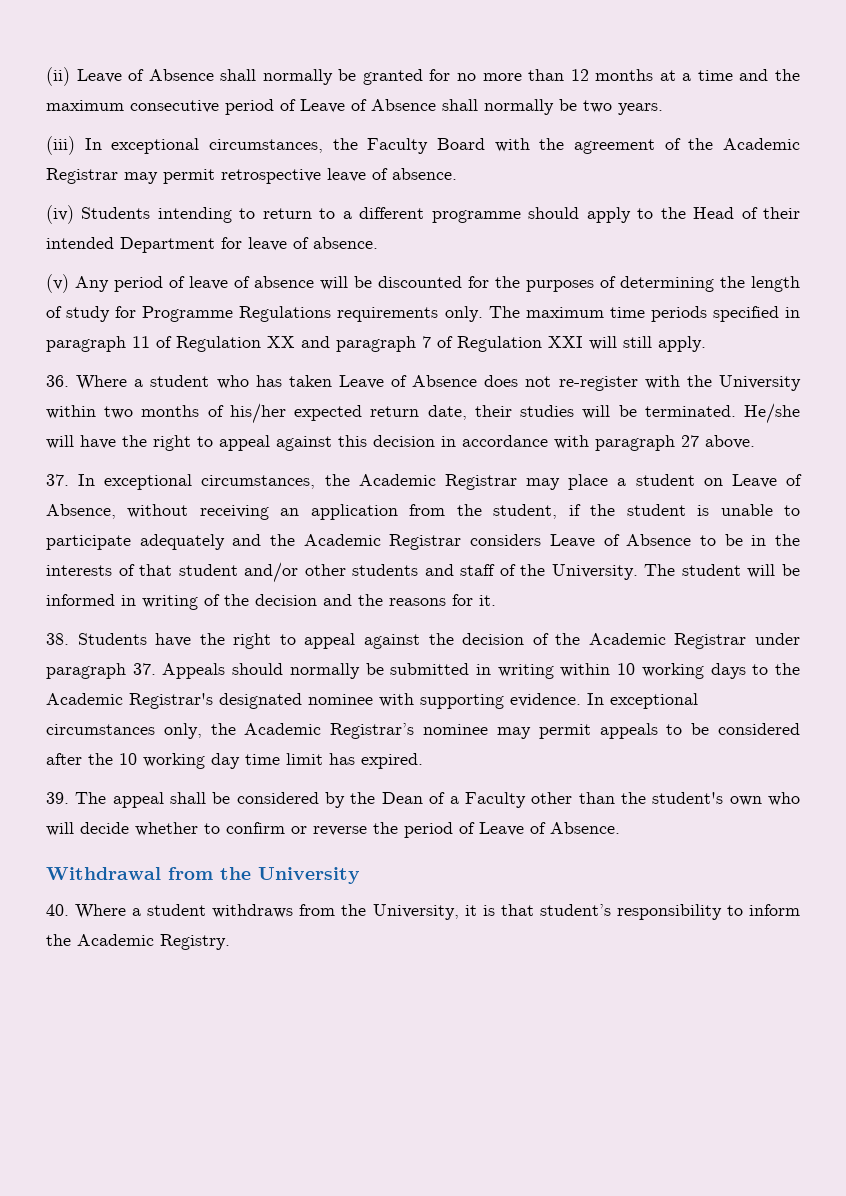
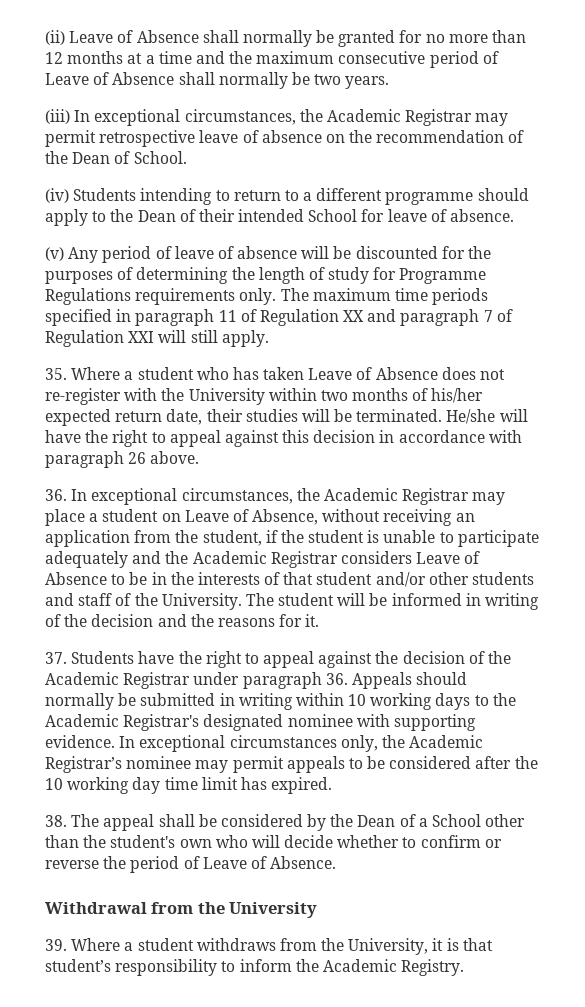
- (iii) In exceptional circumstances, the Faculty Board with the agreement of the Academic Registrar may permit retrospective leave of absence.
+ (iii) In exceptional circumstances, the Academic Registrar may permit retrospective leave of absence on the recommendation of the Dean of School.
- (iv) Students intending to return to a different programme should apply to the Head of their intended Department for leave of absence.
+ (iv) Students intending to return to a different programme should apply to the Dean of their intended School for leave of absence.
- 36. Where a student who has taken Leave of Absence does not re-register with the University within two months of his/her expected return date, their studies will be terminated.
+ 35. Where a student who has taken Leave of Absence does not re-register with the University within two months of his/her expected return date, their studies will be terminated.
- He/she will have the right to appeal against this decision in accordance with paragraph 27 above.
+ He/she will have the right to appeal against this decision in accordance with paragraph 26 above.
- 37. In exceptional circumstances, the Academic Registrar may place a student on Leave of Absence, without receiving an application from the student, if the student is unable to participate adequately and the Academic Registrar considers Leave of Absence to be in the interests of that student and/or other students and staff of the University.
+ 36. In exceptional circumstances, the Academic Registrar may place a student on Leave of Absence, without receiving an application from the student, if the student is unable to participate adequately and the Academic Registrar considers Leave of Absence to be in the interests of that student and/or other students and staff of the University.
- 38. Students have the right to appeal against the decision of the Academic Registrar under paragraph 37. Appeals should normally be submitted in writing within 10 working days to the Academic Registrar's designated nominee with supporting evidence.
+ 37. Students have the right to appeal against the decision of the Academic Registrar under paragraph 36. Appeals should normally be submitted in writing within 10 working days to the Academic Registrar's designated nominee with supporting evidence.
- 39. The appeal shall be considered by the Dean of a Faculty other than the student's own who will decide whether to confirm or reverse the period of Leave of Absence.
+ 38. The appeal shall be considered by the Dean of a School other than the student's own who will decide whether to confirm or reverse the period of Leave of Absence.
- 40. Where a student withdraws from the University, it is that student’s responsibility to inform the Academic Registry.
+ 39. Where a student withdraws from the University, it is that student’s responsibility to inform the Academic Registry.

